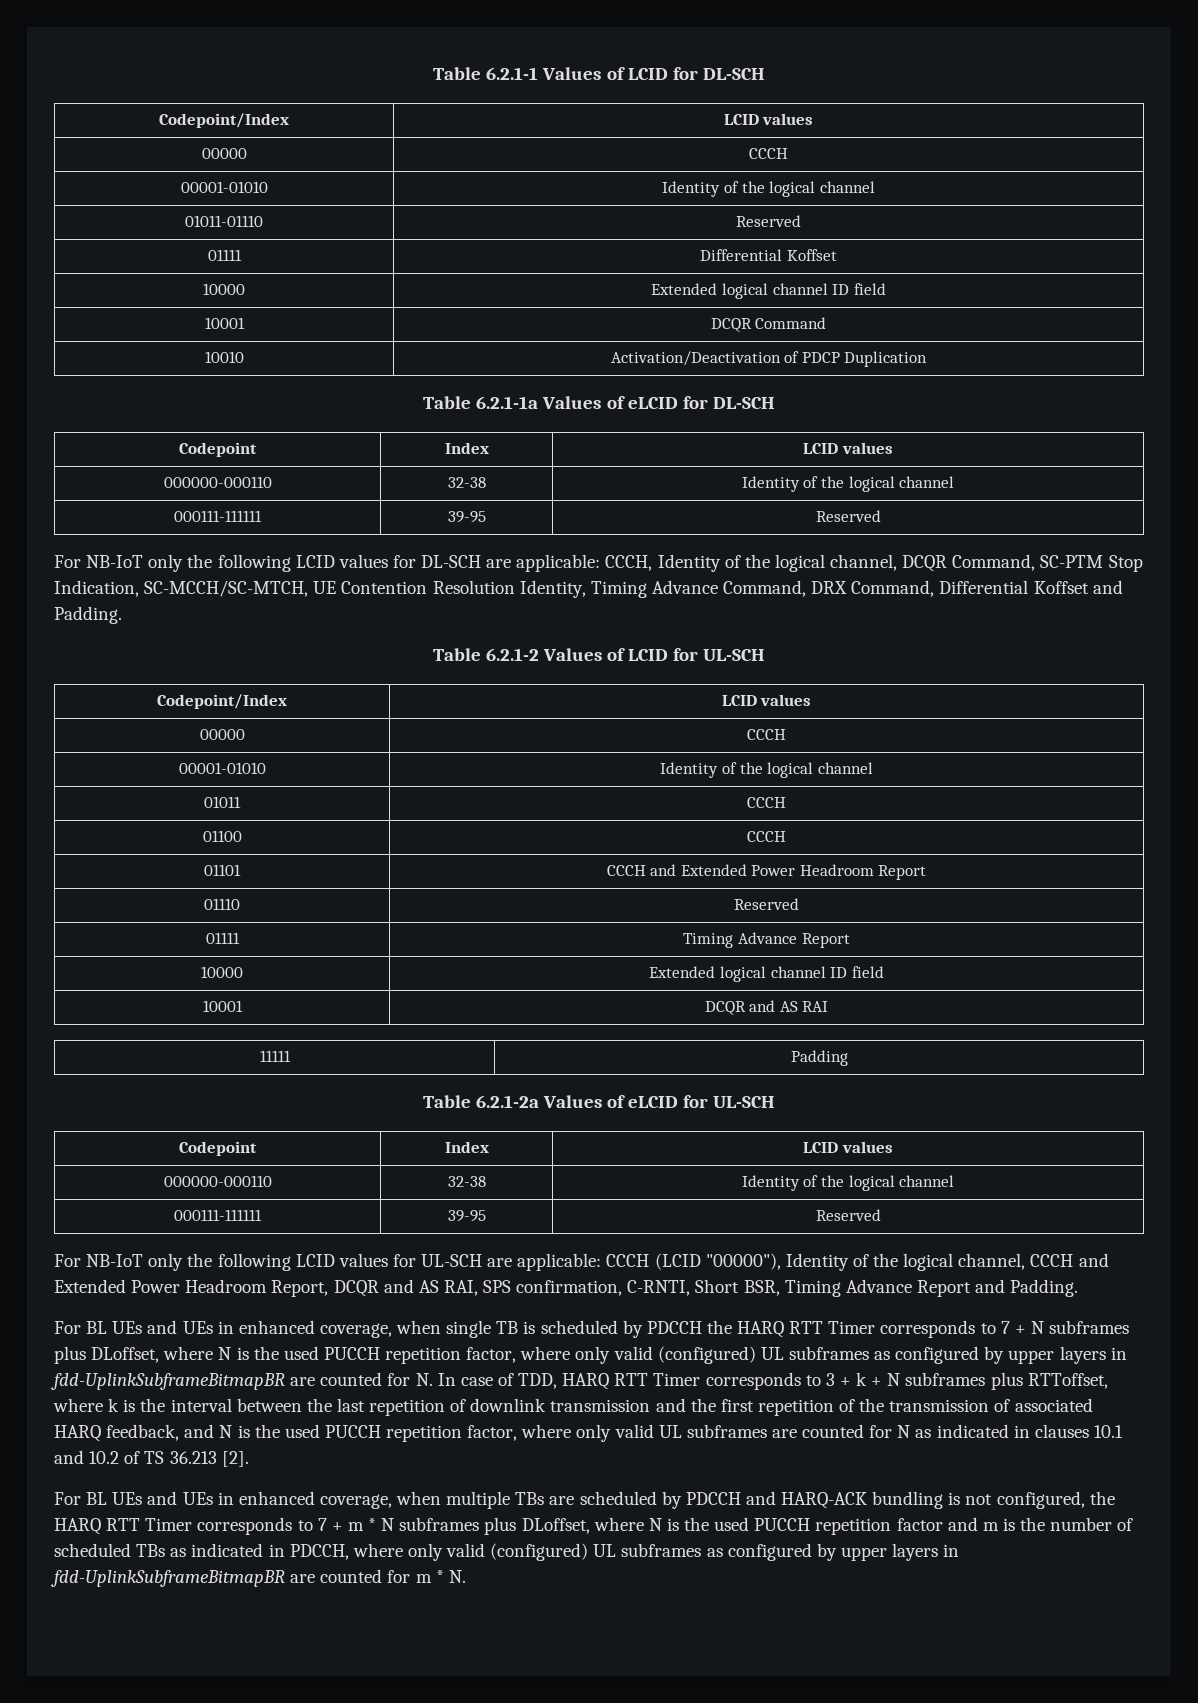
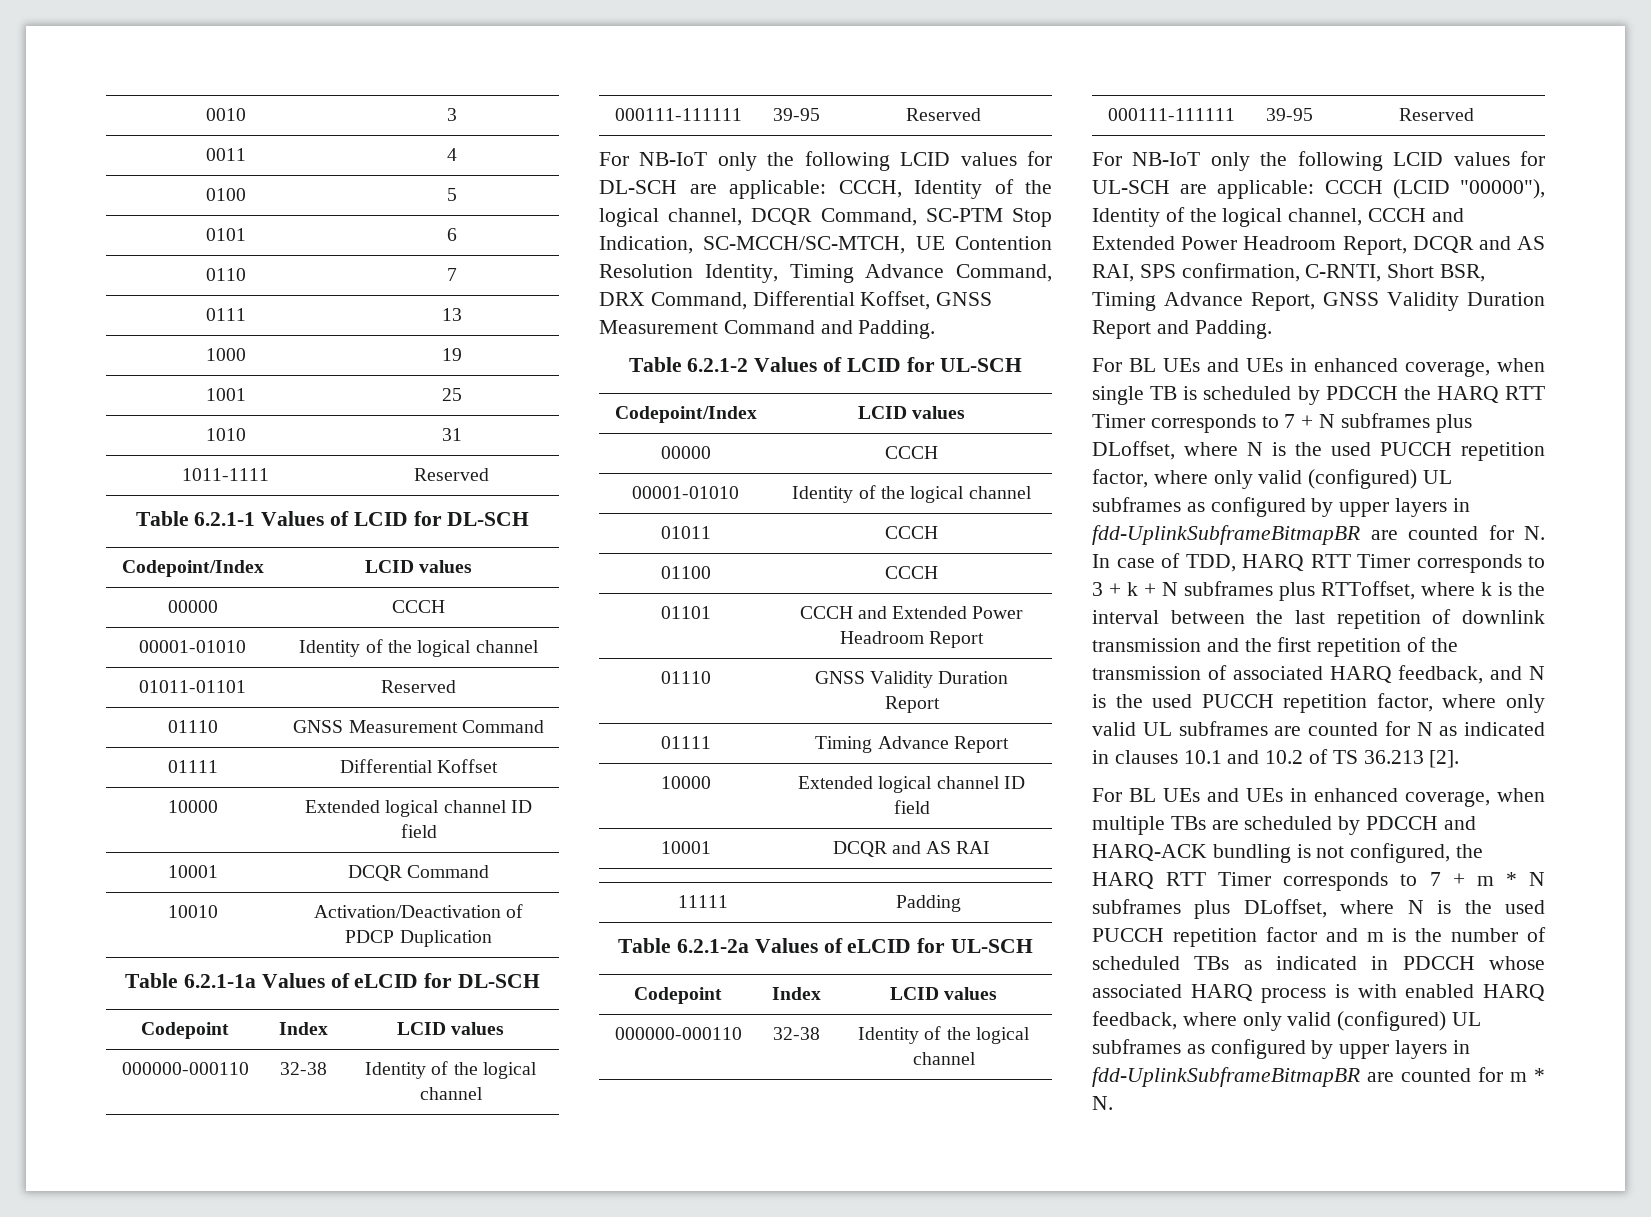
+ 0010 | 3
+ 0011 | 4
+ 0100 | 5
+ 0101 | 6
+ 0110 | 7
+ 0111 | 13
+ 1000 | 19
+ 1001 | 25
+ 1010 | 31
+ 1011-1111 | Reserved
- 01011-01110 | Reserved
+ 01011-01101 | Reserved
+ 01110 | GNSS Measurement Command
- For NB-IoT only the following LCID values for DL-SCH are applicable: CCCH, Identity of the logical channel, DCQR Command, SC-PTM Stop Indication, SC-MCCH/SC-MTCH, UE Contention Resolution Identity, Timing Advance Command, DRX Command, Differential Koffset and Padding.
+ For NB-IoT only the following LCID values for DL-SCH are applicable: CCCH, Identity of the logical channel, DCQR Command, SC-PTM Stop Indication, SC-MCCH/SC-MTCH, UE Contention Resolution Identity, Timing Advance Command, DRX Command, Differential Koffset, GNSS Measurement Command and Padding.
- 01110 | Reserved
+ 01110 | GNSS Validity Duration Report
- For NB-IoT only the following LCID values for UL-SCH are applicable: CCCH (LCID "00000"), Identity of the logical channel, CCCH and Extended Power Headroom Report, DCQR and AS RAI, SPS confirmation, C-RNTI, Short BSR, Timing Advance Report and Padding.
+ For NB-IoT only the following LCID values for UL-SCH are applicable: CCCH (LCID "00000"), Identity of the logical channel, CCCH and Extended Power Headroom Report, DCQR and AS RAI, SPS confirmation, C-RNTI, Short BSR, Timing Advance Report, GNSS Validity Duration Report and Padding.
- For BL UEs and UEs in enhanced coverage, when multiple TBs are scheduled by PDCCH and HARQ-ACK bundling is not configured, the HARQ RTT Timer corresponds to 7 + m * N subframes plus DLoffset, where N is the used PUCCH repetition factor and m is the number of scheduled TBs as indicated in PDCCH, where only valid (configured) UL subframes as configured by upper layers in fdd-UplinkSubframeBitmapBR are counted for m * N.
+ For BL UEs and UEs in enhanced coverage, when multiple TBs are scheduled by PDCCH and HARQ-ACK bundling is not configured, the HARQ RTT Timer corresponds to 7 + m * N subframes plus DLoffset, where N is the used PUCCH repetition factor and m is the number of scheduled TBs as indicated in PDCCH whose associated HARQ process is with enabled HARQ feedback, where only valid (configured) UL subframes as configured by upper layers in fdd-UplinkSubframeBitmapBR are counted for m * N.

